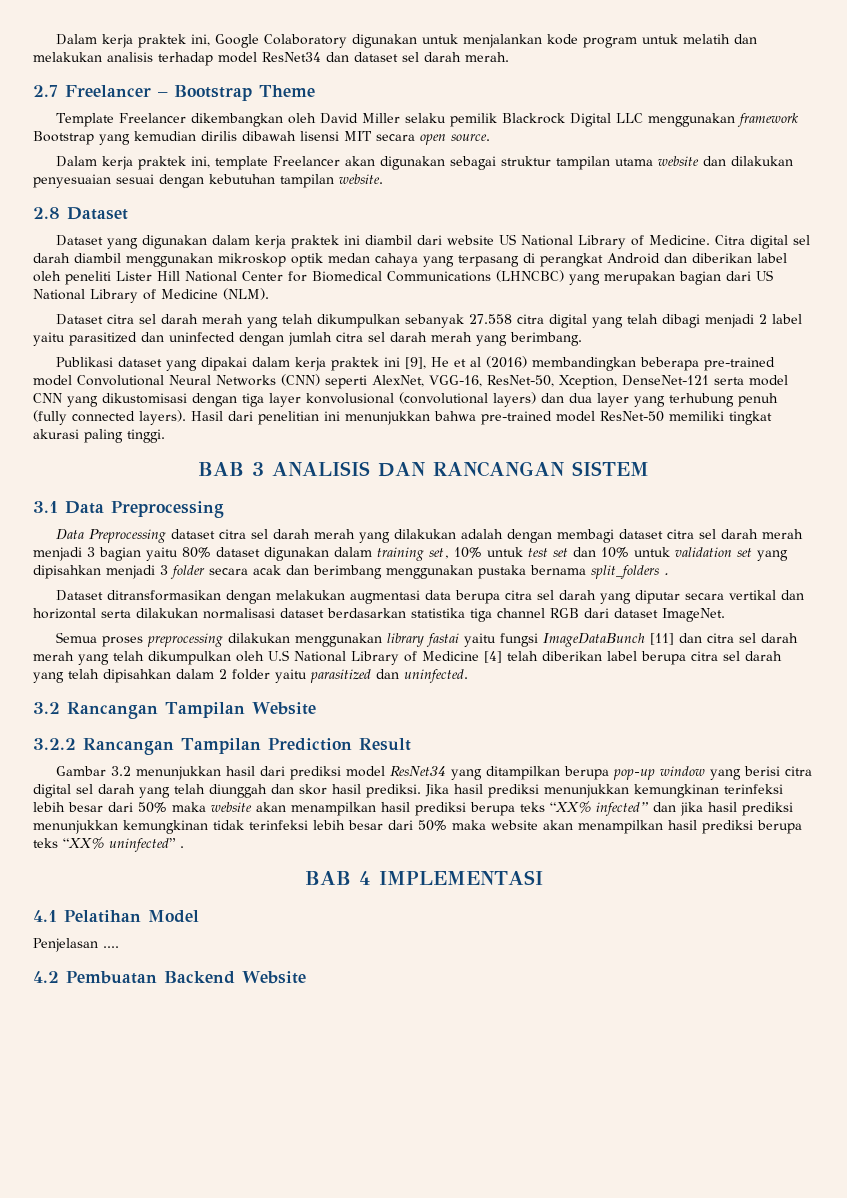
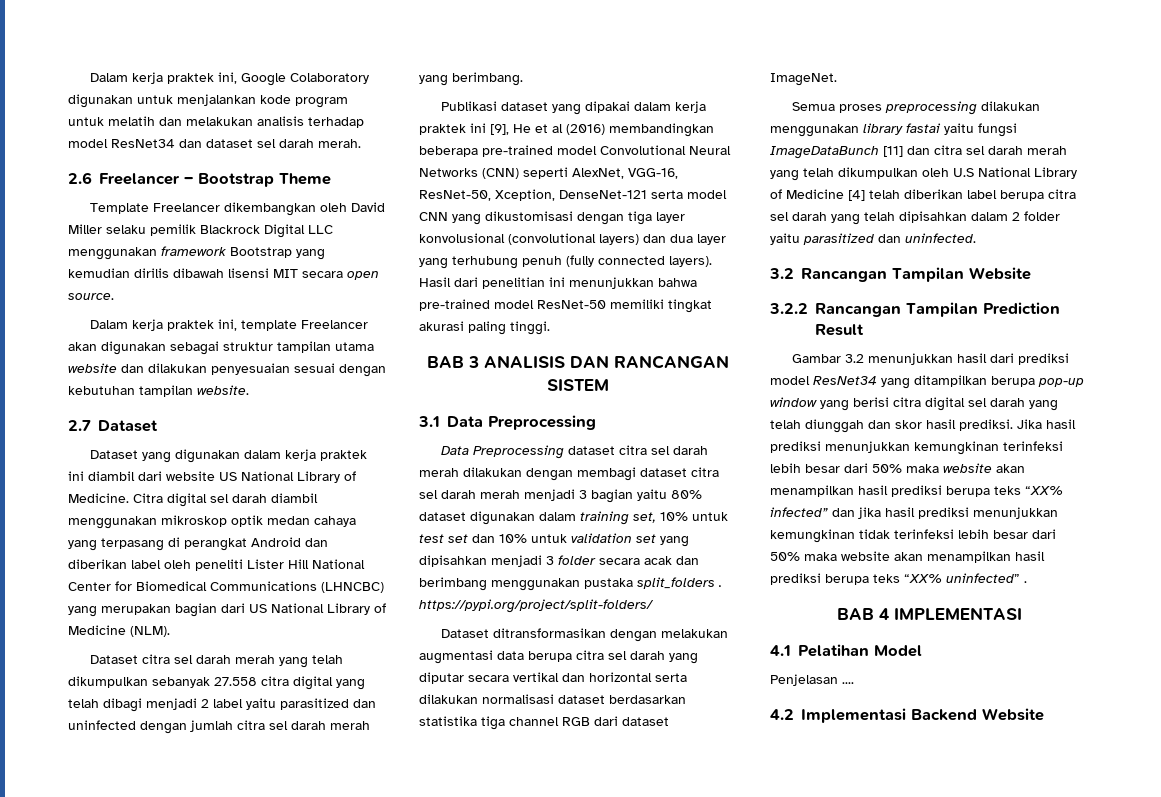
- 2.7 Freelancer – Bootstrap Theme
+ 2.6 Freelancer – Bootstrap Theme
- 2.8 Dataset
+ 2.7 Dataset
- Data Preprocessing dataset citra sel darah merah yang dilakukan adalah dengan membagi dataset citra sel darah merah menjadi 3 bagian yaitu 80% dataset digunakan dalam training set, 10% untuk test set dan 10% untuk validation set yang dipisahkan menjadi 3 folder secara acak dan berimbang menggunakan pustaka bernama split_folders .
+ Data Preprocessing dataset citra sel darah merah dilakukan dengan membagi dataset citra sel darah merah menjadi 3 bagian yaitu 80% dataset digunakan dalam training set, 10% untuk test set dan 10% untuk validation set yang dipisahkan menjadi 3 folder secara acak dan berimbang menggunakan pustaka split_folders . https://pypi.org/project/split-folders/
- 4.2 Pembuatan Backend Website
+ 4.2 Implementasi Backend Website

